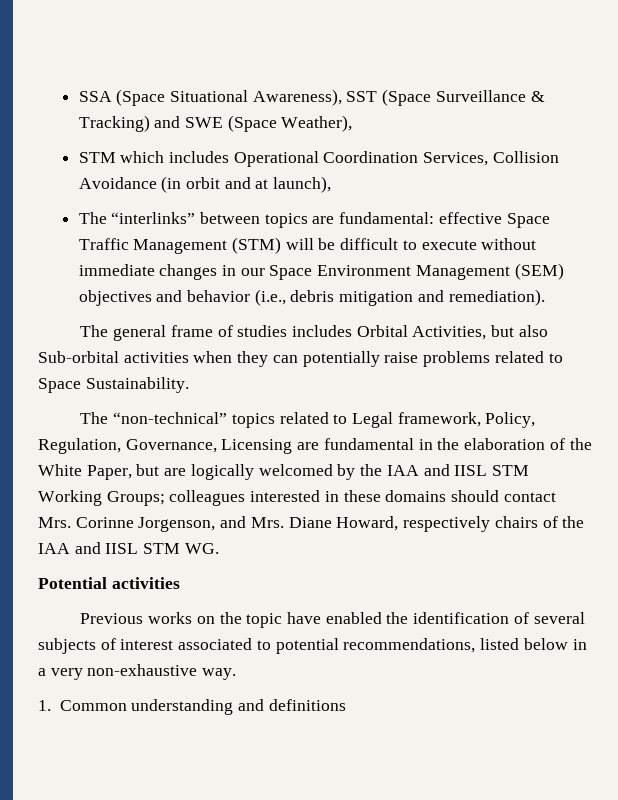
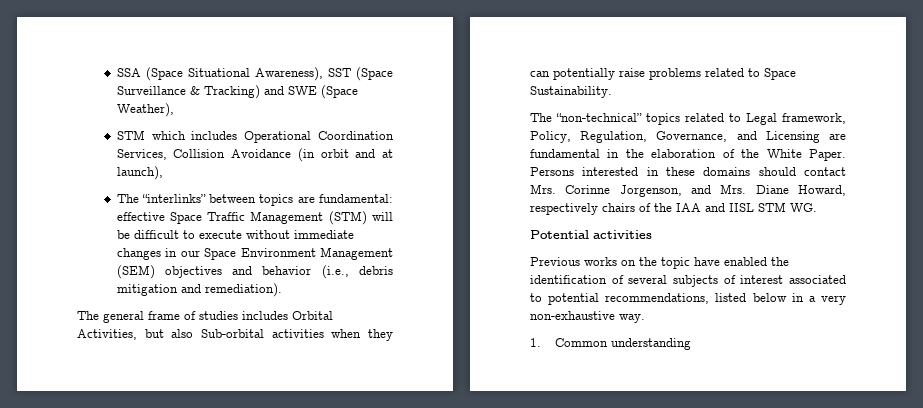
- The “non-technical” topics related to Legal framework, Policy, Regulation, Governance, Licensing are fundamental in the elaboration of the White Paper, but are logically welcomed by the IAA and IISL STM Working Groups; colleagues interested in these domains should contact Mrs. Corinne Jorgenson, and Mrs. Diane Howard, respectively chairs of the IAA and IISL STM WG.
+ The “non-technical” topics related to Legal framework, Policy, Regulation, Governance, and Licensing are fundamental in the elaboration of the White Paper. Persons interested in these domains should contact Mrs. Corinne Jorgenson, and Mrs. Diane Howard, respectively chairs of the IAA and IISL STM WG.
- 1. Common understanding and definitions
+ 1. Common understanding

